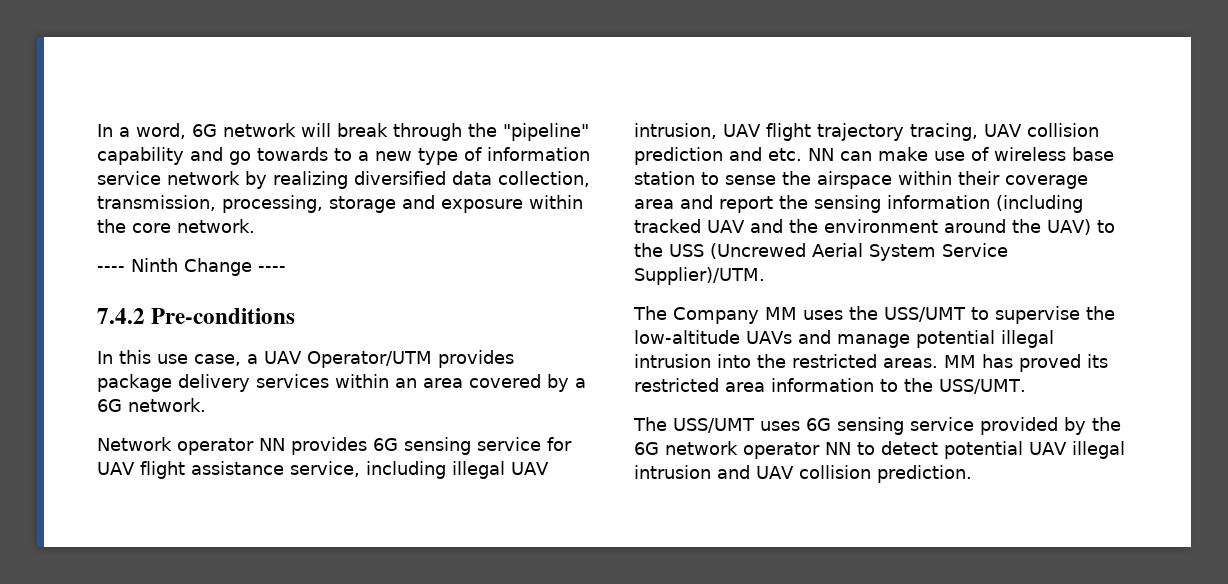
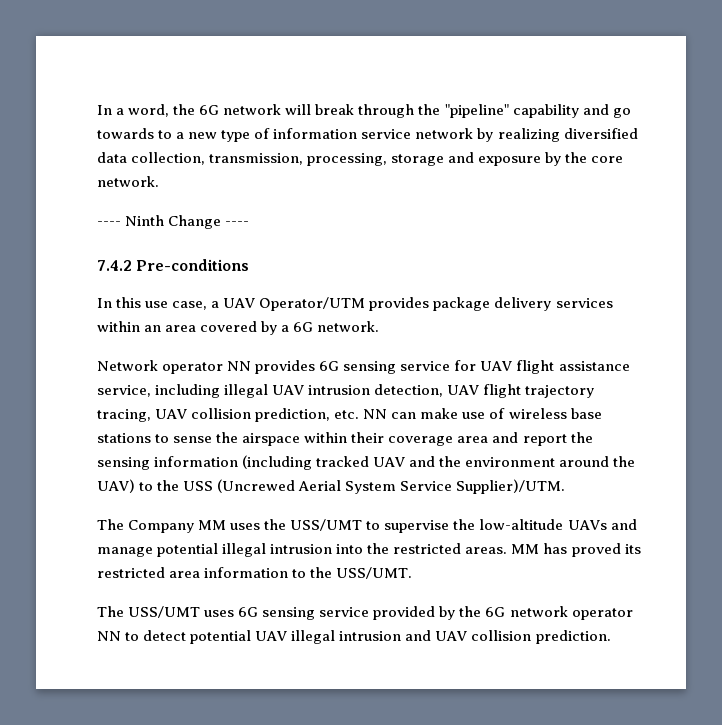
- In a word, 6G network will break through the "pipeline" capability and go towards to a new type of information service network by realizing diversified data collection, transmission, processing, storage and exposure within the core network.
+ In a word, the 6G network will break through the "pipeline" capability and go towards to a new type of information service network by realizing diversified data collection, transmission, processing, storage and exposure by the core network.
- Network operator NN provides 6G sensing service for UAV flight assistance service, including illegal UAV intrusion, UAV flight trajectory tracing, UAV collision prediction and etc. NN can make use of wireless base station to sense the airspace within their coverage area and report the sensing information (including tracked UAV and the environment around the UAV) to the USS (Uncrewed Aerial System Service Supplier)/UTM.
+ Network operator NN provides 6G sensing service for UAV flight assistance service, including illegal UAV intrusion detection, UAV flight trajectory tracing, UAV collision prediction, etc. NN can make use of wireless base stations to sense the airspace within their coverage area and report the sensing information (including tracked UAV and the environment around the UAV) to the USS (Uncrewed Aerial System Service Supplier)/UTM.

